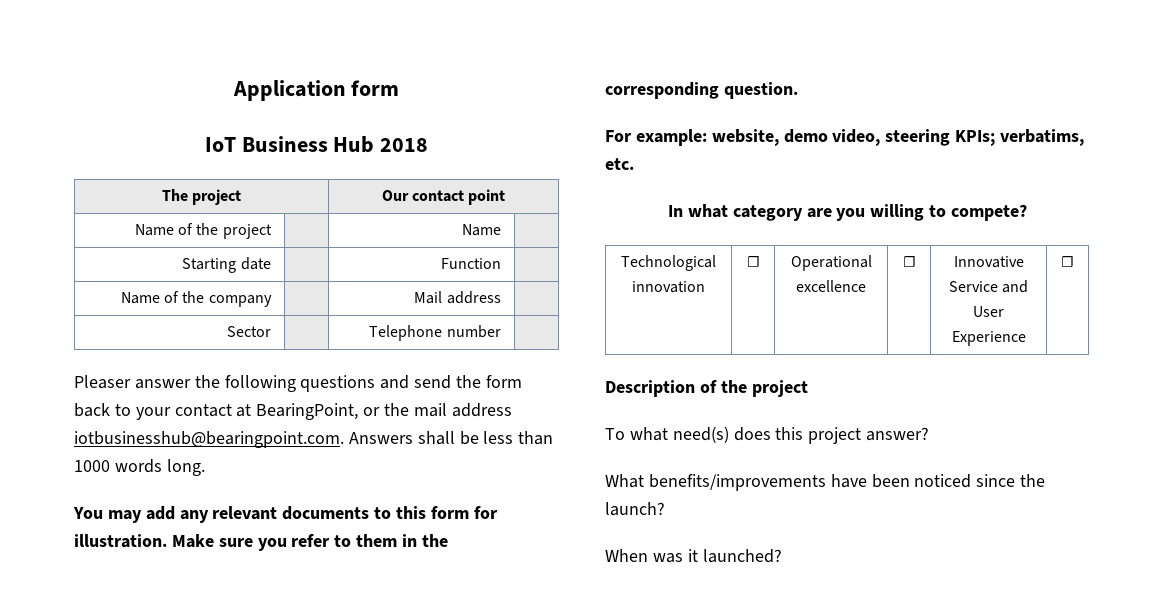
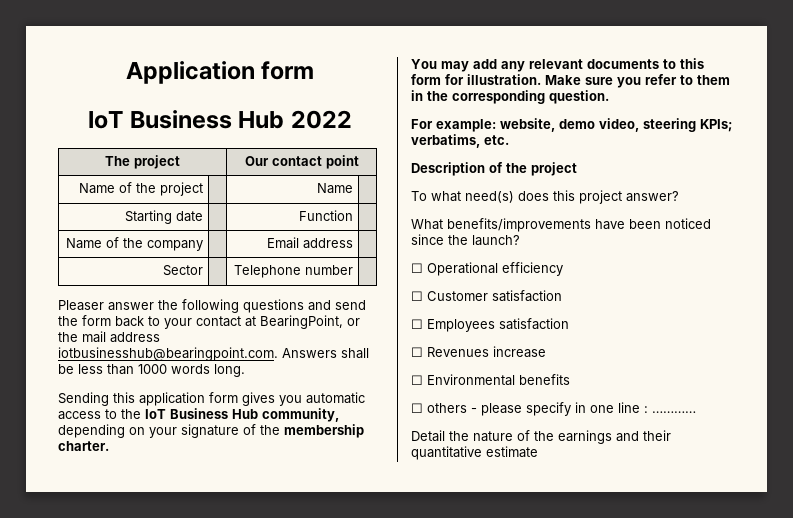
- IoT Business Hub 2018
+ IoT Business Hub 2022
- Name of the company | | Mail address |
+ Name of the company | | Email address |
+ Sending this application form gives you automatic access to the IoT Business Hub community, depending on your signature of the membership charter.
- In what category are you willing to compete?
- Technological innovation | ☐ | Operational excellence | ☐ | Innovative Service and User Experience | ☐
- When was it launched?
+ ☐ Operational efficiency
+ ☐ Customer satisfaction
+ ☐ Employees satisfaction
+ ☐ Revenues increase
+ ☐ Environmental benefits
+ ☐ others - please specify in one line : …………
+ Detail the nature of the earnings and their quantitative estimate

